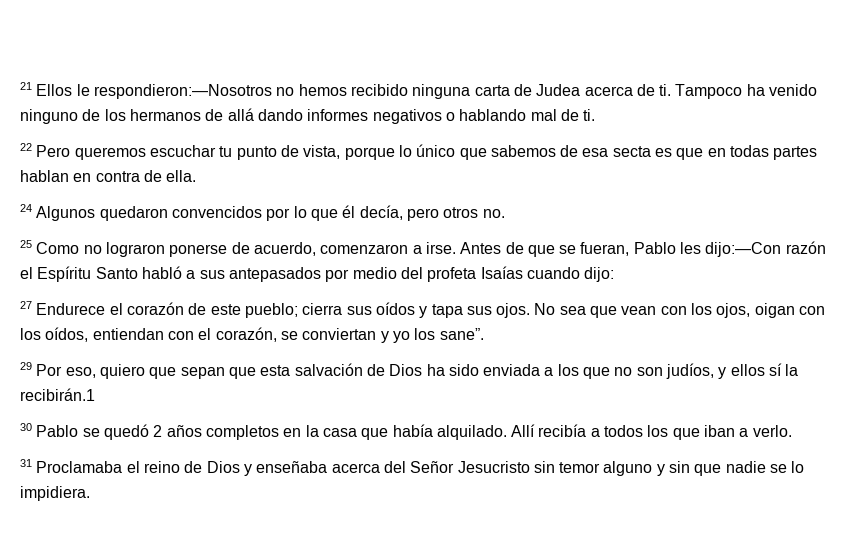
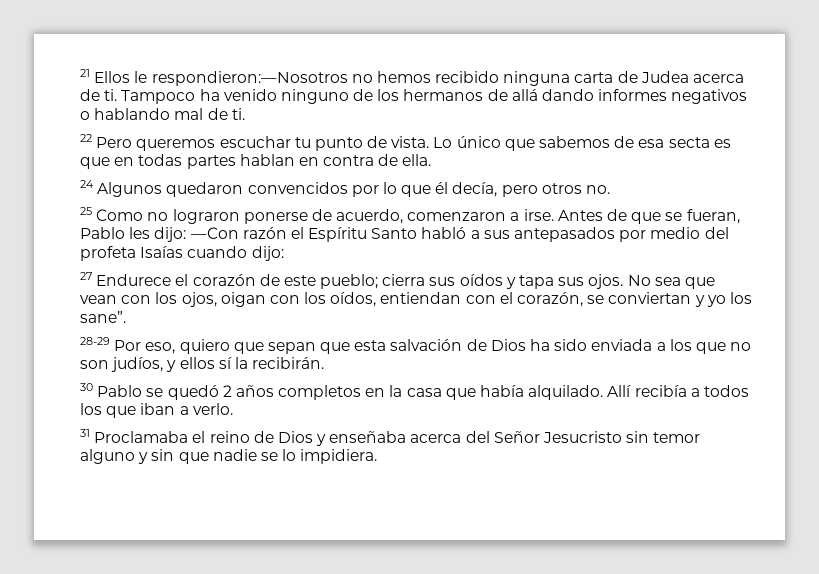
- 22 Pero queremos escuchar tu punto de vista, porque lo único que sabemos de esa secta es que en todas partes hablan en contra de ella.
+ 22 Pero queremos escuchar tu punto de vista. Lo único que sabemos de esa secta es que en todas partes hablan en contra de ella.
- Antes de que se fueran, Pablo les dijo:—Con razón el Espíritu Santo habló a sus antepasados por medio del profeta Isaías cuando dijo:
+ Antes de que se fueran, Pablo les dijo: —Con razón el Espíritu Santo habló a sus antepasados por medio del profeta Isaías cuando dijo:
- 29 Por eso, quiero que sepan que esta salvación de Dios ha sido enviada a los que no son judíos, y ellos sí la recibirán.1
+ 28-29 Por eso, quiero que sepan que esta salvación de Dios ha sido enviada a los que no son judíos, y ellos sí la recibirán.

